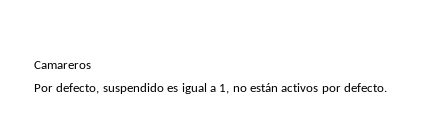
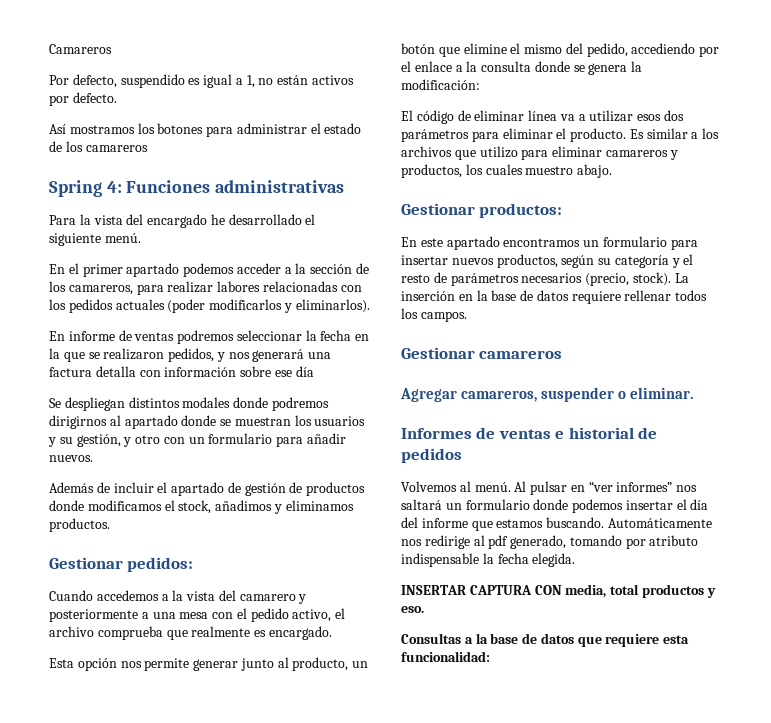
+ Así mostramos los botones para administrar el estado de los camareros
+ Spring 4: Funciones administrativas
+ Para la vista del encargado he desarrollado el siguiente menú.
+ En el primer apartado podemos acceder a la sección de los camareros, para realizar labores relacionadas con los pedidos actuales (poder modificarlos y eliminarlos).
+ En informe de ventas podremos seleccionar la fecha en la que se realizaron pedidos, y nos generará una factura detalla con información sobre ese día
+ Se despliegan distintos modales donde podremos dirigirnos al apartado donde se muestran los usuarios y su gestión, y otro con un formulario para añadir nuevos.
+ Además de incluir el apartado de gestión de productos donde modificamos el stock, añadimos y eliminamos productos.
+ Gestionar pedidos:
+ Cuando accedemos a la vista del camarero y posteriormente a una mesa con el pedido activo, el archivo comprueba que realmente es encargado.
+ Esta opción nos permite generar junto al producto, un botón que elimine el mismo del pedido, accediendo por el enlace a la consulta donde se genera la modificación:
+ El código de eliminar línea va a utilizar esos dos parámetros para eliminar el producto. Es similar a los archivos que utilizo para eliminar camareros y productos, los cuales muestro abajo.
+ Gestionar productos:
+ En este apartado encontramos un formulario para insertar nuevos productos, según su categoría y el resto de parámetros necesarios (precio, stock). La inserción en la base de datos requiere rellenar todos los campos.
+ Gestionar camareros
+ Agregar camareros, suspender o eliminar.
+ Informes de ventas e historial de pedidos
+ Volvemos al menú. Al pulsar en “ver informes” nos saltará un formulario donde podemos insertar el día del informe que estamos buscando. Automáticamente nos redirige al pdf generado, tomando por atributo indispensable la fecha elegida.
+ INSERTAR CAPTURA CON media, total productos y eso.
+ Consultas a la base de datos que requiere esta funcionalidad:

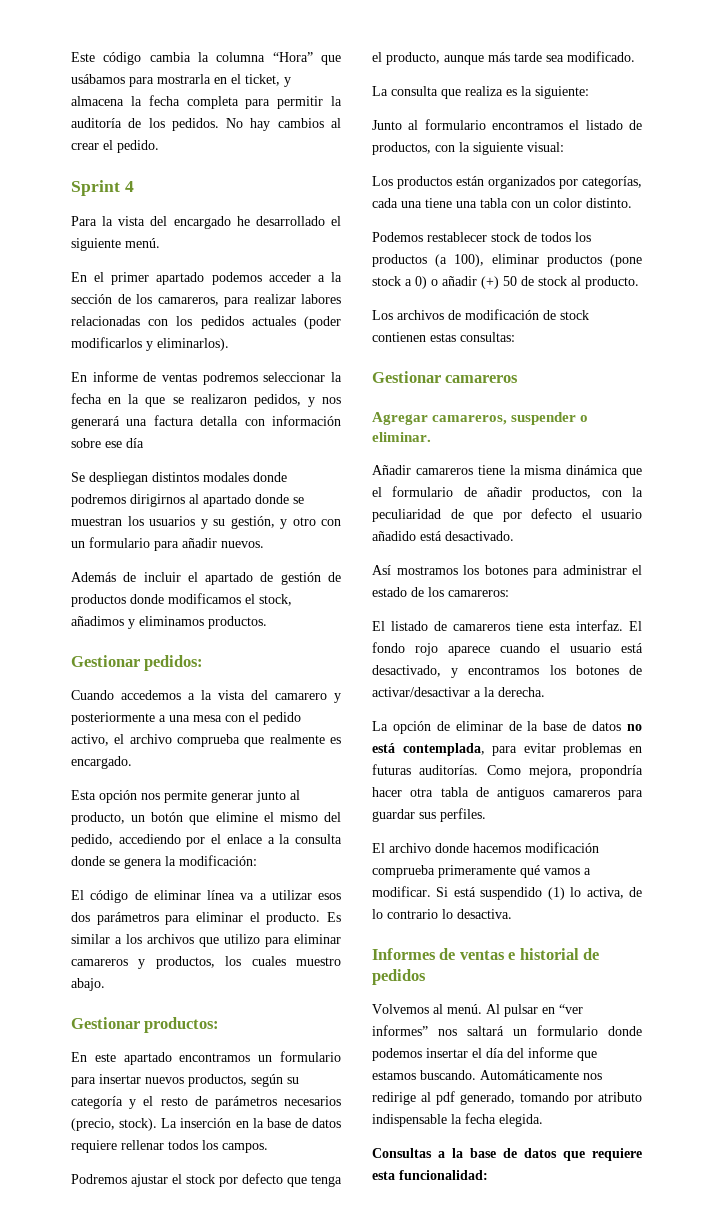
- Camareros
- Por defecto, suspendido es igual a 1, no están activos por defecto.
- Así mostramos los botones para administrar el estado de los camareros
- Spring 4: Funciones administrativas
+ Este código cambia la columna “Hora” que usábamos para mostrarla en el ticket, y almacena la fecha completa para permitir la auditoría de los pedidos. No hay cambios al crear el pedido.
+ Sprint 4
+ Podremos ajustar el stock por defecto que tenga el producto, aunque más tarde sea modificado.
+ La consulta que realiza es la siguiente:
+ Junto al formulario encontramos el listado de productos, con la siguiente visual:
+ Los productos están organizados por categorías, cada una tiene una tabla con un color distinto.
+ Podemos restablecer stock de todos los productos (a 100), eliminar productos (pone stock a 0) o añadir (+) 50 de stock al producto.
+ Los archivos de modificación de stock contienen estas consultas:
+ Añadir camareros tiene la misma dinámica que el formulario de añadir productos, con la peculiaridad de que por defecto el usuario añadido está desactivado.
+ Así mostramos los botones para administrar el estado de los camareros:
+ El listado de camareros tiene esta interfaz. El fondo rojo aparece cuando el usuario está desactivado, y encontramos los botones de activar/desactivar a la derecha.
+ La opción de eliminar de la base de datos no está contemplada, para evitar problemas en futuras auditorías. Como mejora, propondría hacer otra tabla de antiguos camareros para guardar sus perfiles.
+ El archivo donde hacemos modificación comprueba primeramente qué vamos a modificar. Si está suspendido (1) lo activa, de lo contrario lo desactiva.
- INSERTAR CAPTURA CON media, total productos y eso.

